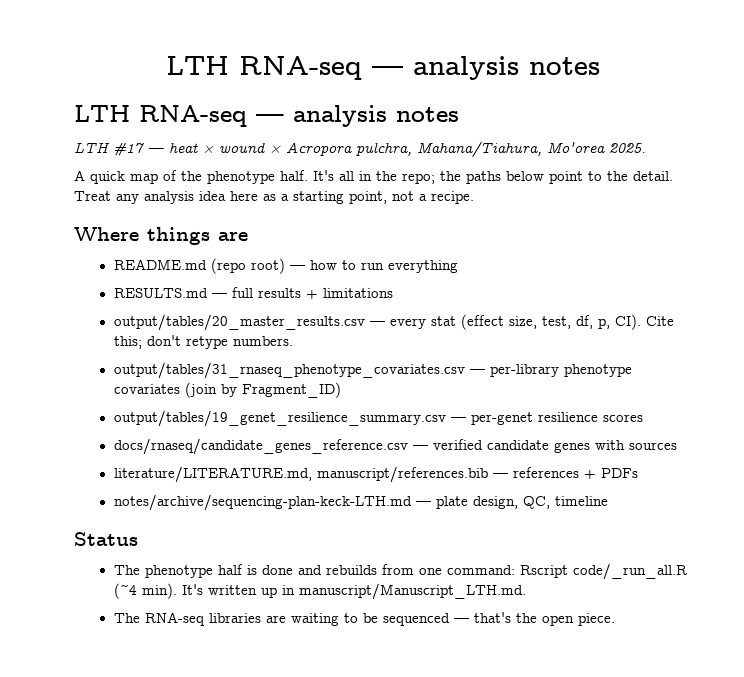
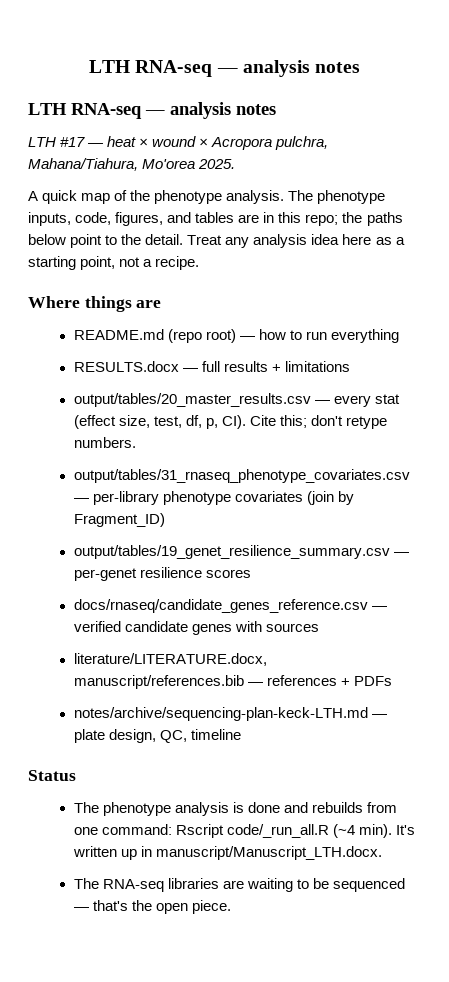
- A quick map of the phenotype half. It's all in the repo; the paths below point to the detail.
+ A quick map of the phenotype analysis. The phenotype inputs, code, figures, and tables are in this repo; the paths below point to the detail.
- RESULTS.md — full results + limitations
+ RESULTS.docx — full results + limitations
- literature/LITERATURE.md, manuscript/references.bib — references + PDFs
+ literature/LITERATURE.docx, manuscript/references.bib — references + PDFs
- The phenotype half is done and rebuilds from one command: Rscript code/_run_all.R (~4 min).
+ The phenotype analysis is done and rebuilds from one command: Rscript code/_run_all.R (~4 min).
- It's written up in manuscript/Manuscript_LTH.md.
+ It's written up in manuscript/Manuscript_LTH.docx.

